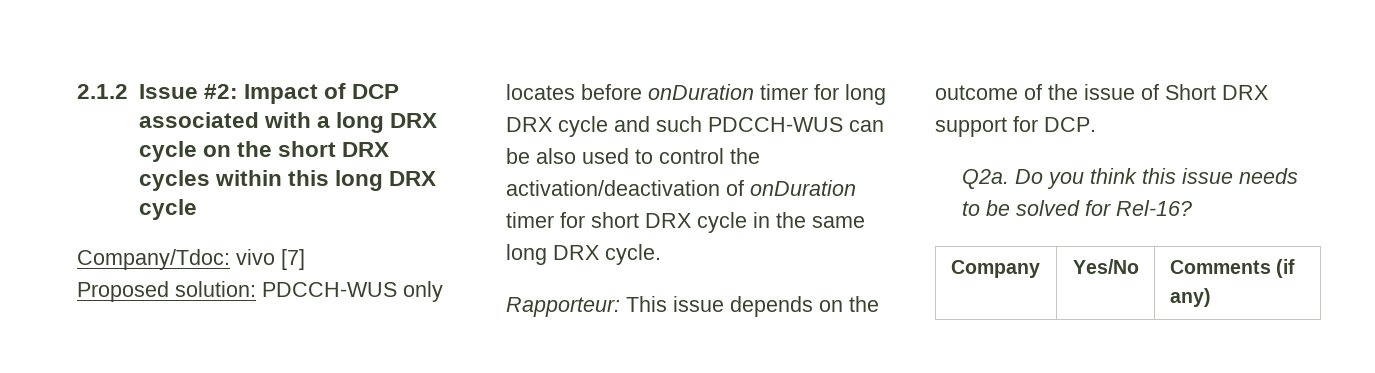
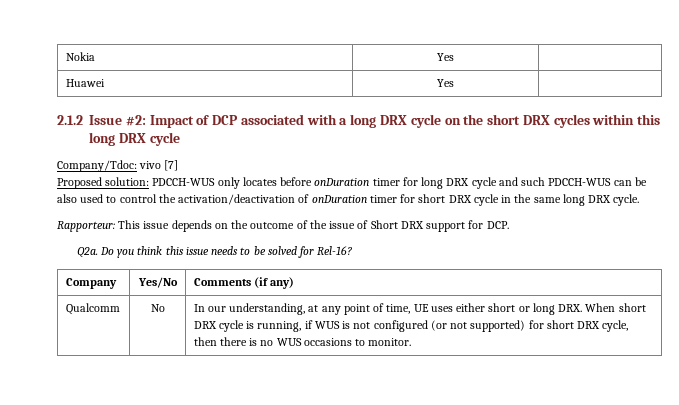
+ Nokia | Yes |
+ Huawei | Yes |
+ Qualcomm | No | In our understanding, at any point of time, UE uses either short or long DRX. When short DRX cycle is running, if WUS is not configured (or not supported) for short DRX cycle, then there is no WUS occasions to monitor.

